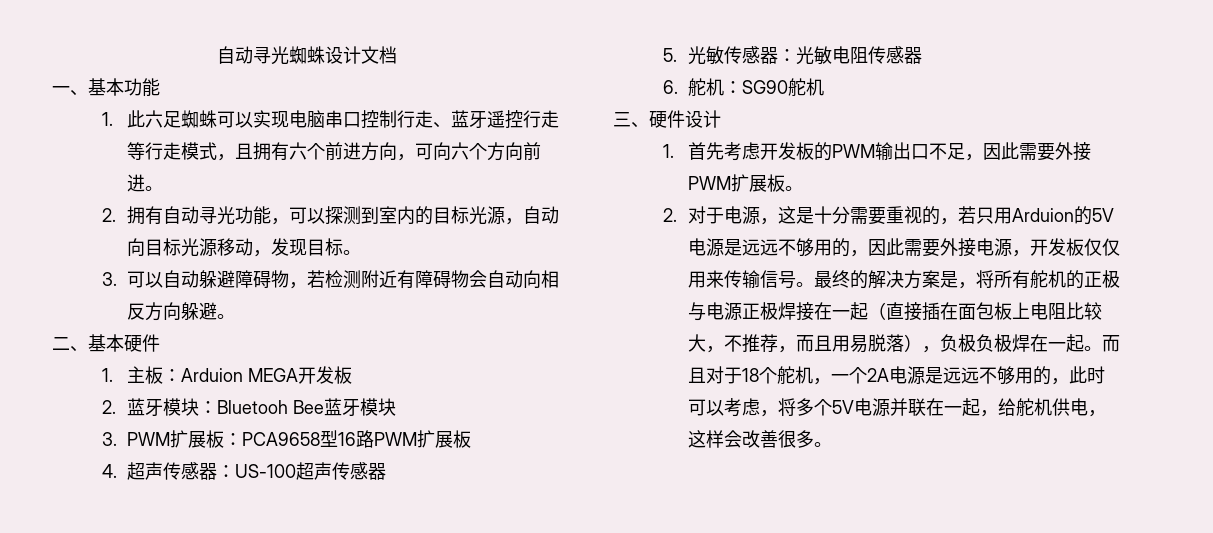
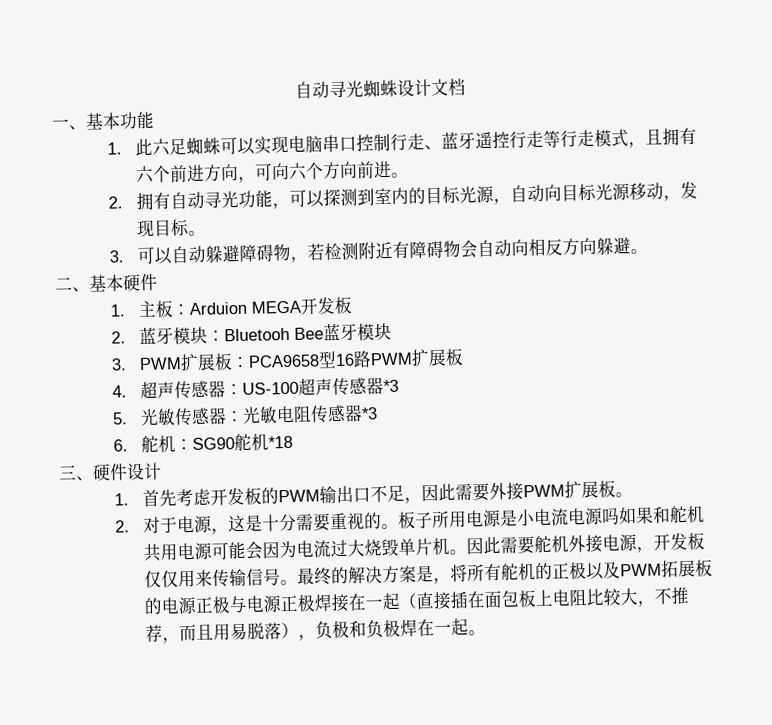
- 4.超声传感器：US-100超声传感器
+ 4.超声传感器：US-100超声传感器*3
- 5.光敏传感器：光敏电阻传感器
+ 5.光敏传感器：光敏电阻传感器*3
- 6.舵机：SG90舵机
+ 6.舵机：SG90舵机*18
- 2.对于电源，这是十分需要重视的，若只用Arduion的5V电源是远远不够用的，因此需要外接电源，开发板仅仅用来传输信号。
+ 2.对于电源，这是十分需要重视的。板子所用电源是小电流电源吗如果和舵机共用电源可能会因为电流过大烧毁单片机。因此需要舵机外接电源，开发板仅仅用来传输信号。
- 最终的解决方案是，将所有舵机的正极与电源正极焊接在一起（直接插在面包板上电阻比较大，不推荐，而且用易脱落），负极负极焊在一起。而且对于18个舵机，一个2A电源是远远不够用的，此时可以考虑，将多个5V电源并联在一起，给舵机供电，这样会改善很多。
+ 最终的解决方案是，将所有舵机的正极以及PWM拓展板的电源正极与电源正极焊接在一起（直接插在面包板上电阻比较大，不推荐，而且用易脱落），负极和负极焊在一起。

